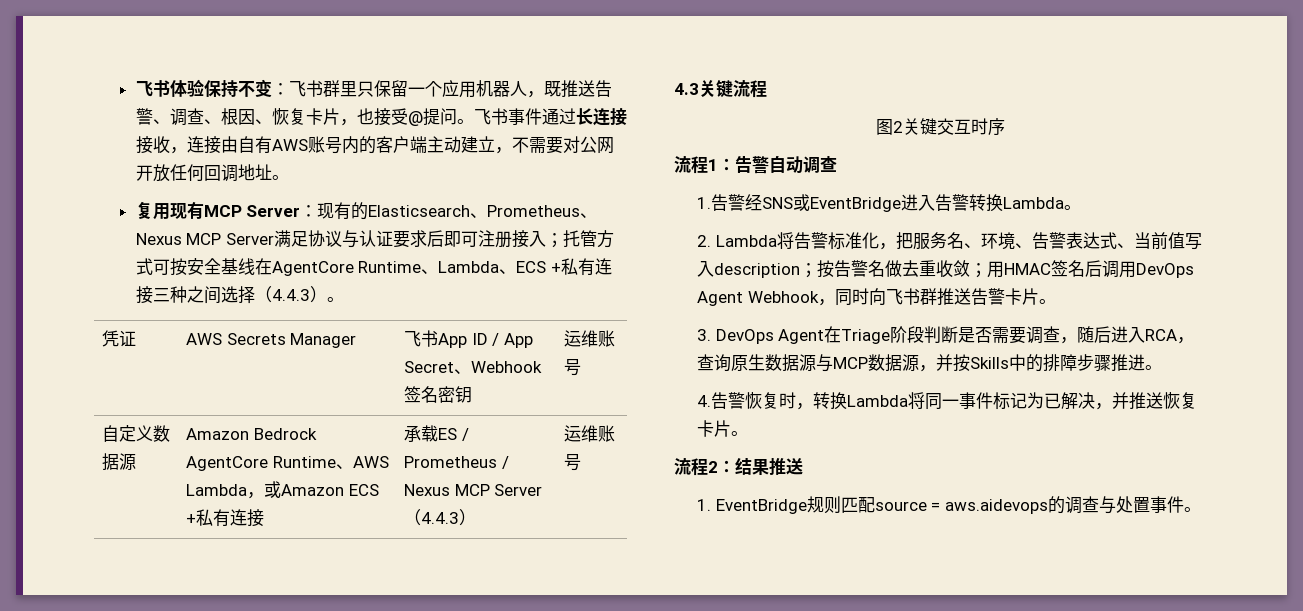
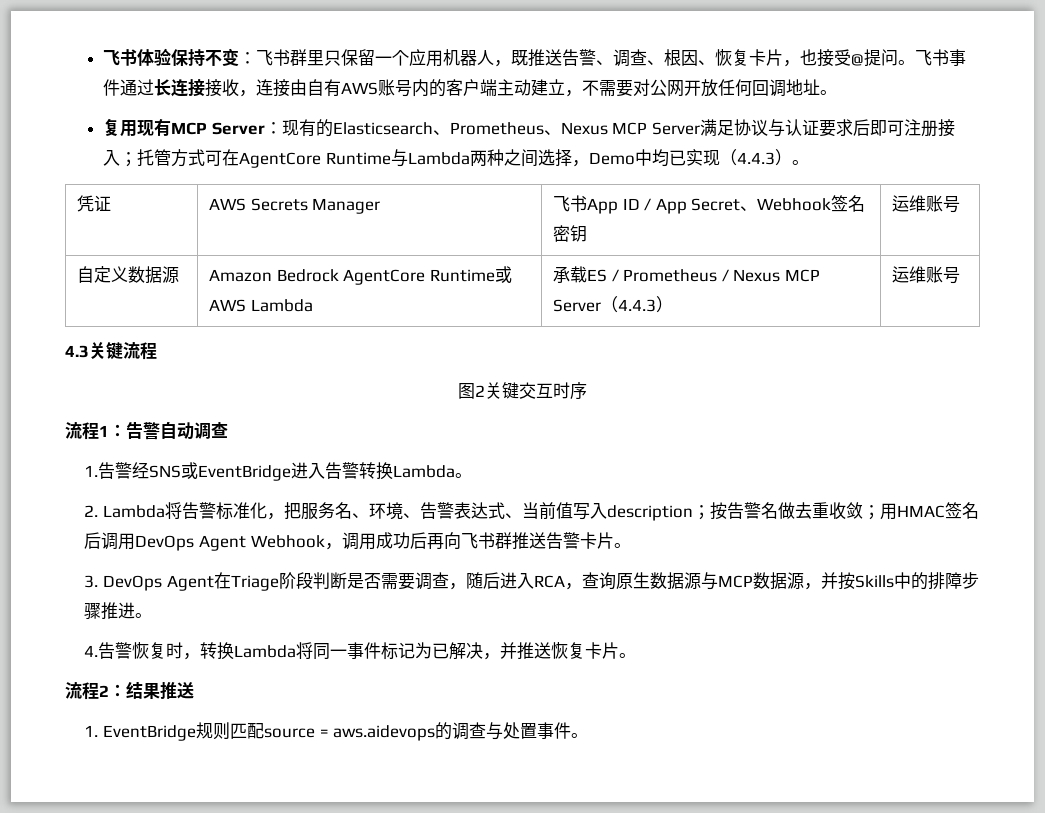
- 复用现有MCP Server：现有的Elasticsearch、Prometheus、Nexus MCP Server满足协议与认证要求后即可注册接入；托管方式可按安全基线在AgentCore Runtime、Lambda、ECS +私有连接三种之间选择（4.4.3）。
+ 复用现有MCP Server：现有的Elasticsearch、Prometheus、Nexus MCP Server满足协议与认证要求后即可注册接入；托管方式可在AgentCore Runtime与Lambda两种之间选择，Demo中均已实现（4.4.3）。
- 自定义数据源 | Amazon Bedrock AgentCore Runtime、AWS Lambda，或Amazon ECS +私有连接 | 承载ES / Prometheus / Nexus MCP Server（4.4.3） | 运维账号
+ 自定义数据源 | Amazon Bedrock AgentCore Runtime或AWS Lambda | 承载ES / Prometheus / Nexus MCP Server（4.4.3） | 运维账号
- 2. Lambda将告警标准化，把服务名、环境、告警表达式、当前值写入description；按告警名做去重收敛；用HMAC签名后调用DevOps Agent Webhook，同时向飞书群推送告警卡片。
+ 2. Lambda将告警标准化，把服务名、环境、告警表达式、当前值写入description；按告警名做去重收敛；用HMAC签名后调用DevOps Agent Webhook，调用成功后再向飞书群推送告警卡片。

